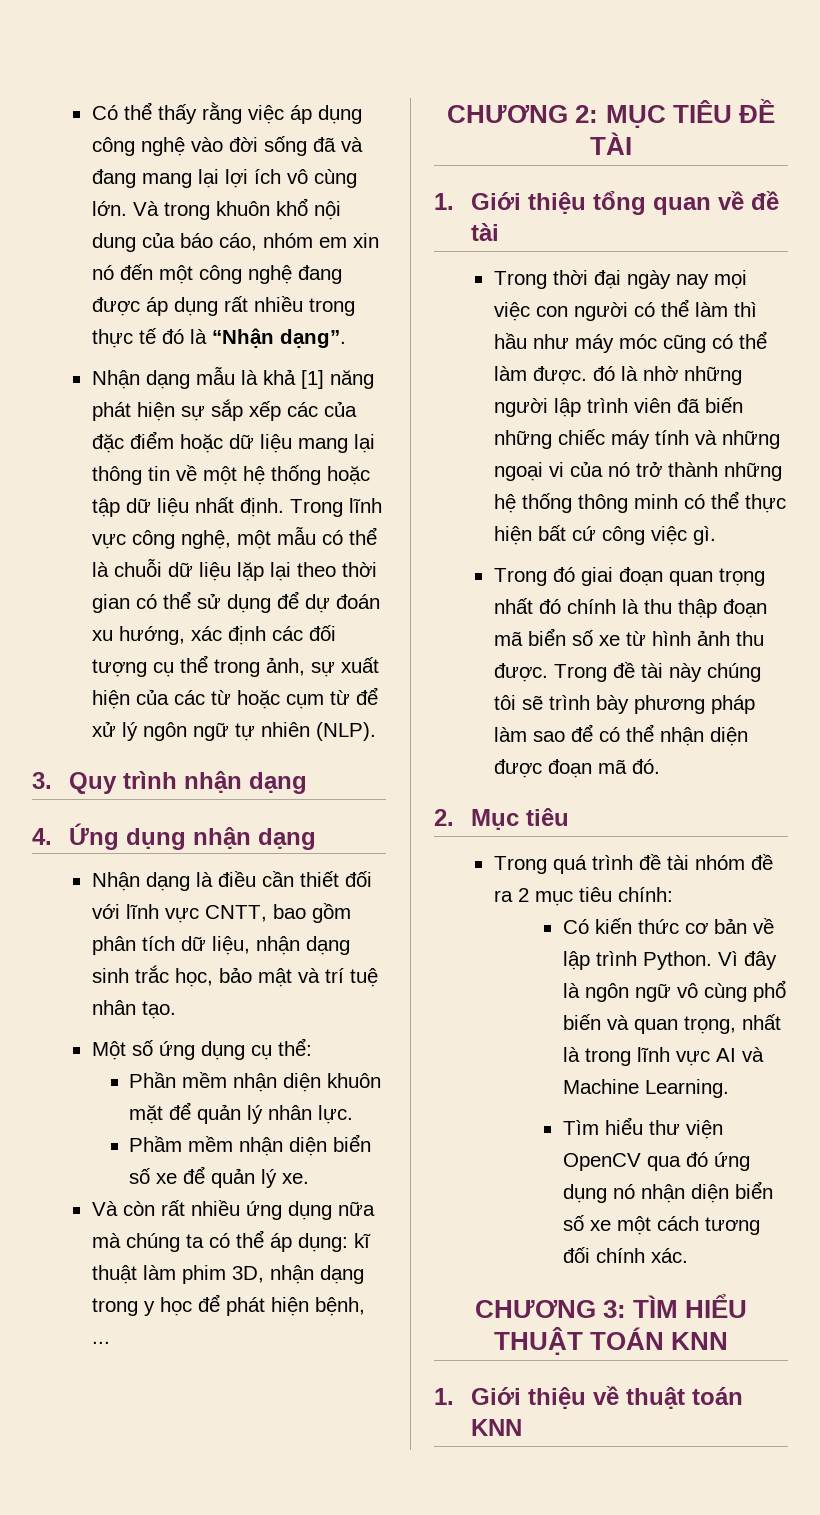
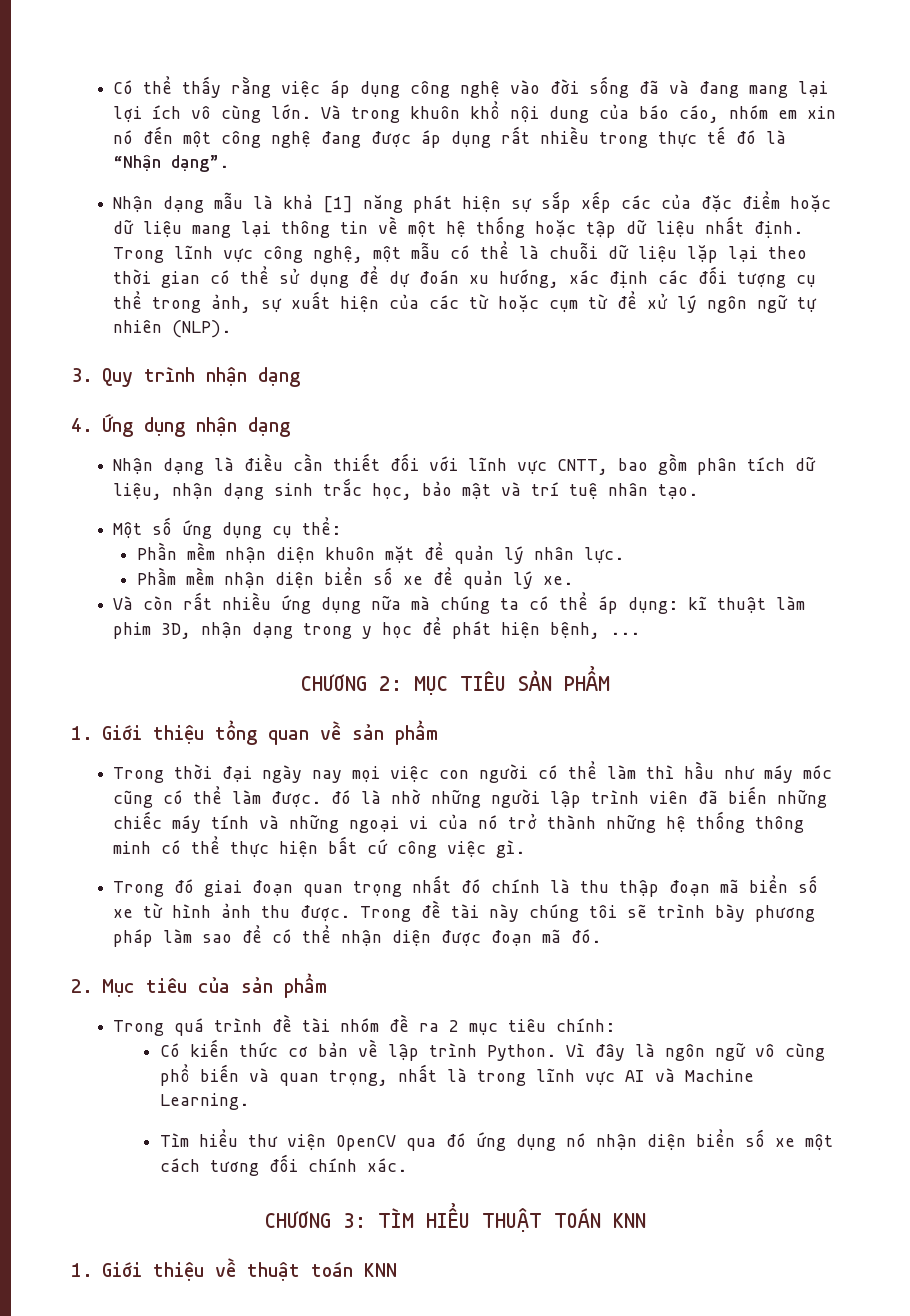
- CHƯƠNG 2: MỤC TIÊU ĐỀ TÀI
+ CHƯƠNG 2: MỤC TIÊU SẢN PHẨM
- 1. Giới thiệu tổng quan về đề tài
+ 1. Giới thiệu tổng quan về sản phẩm
- 2. Mục tiêu
+ 2. Mục tiêu của sản phẩm

